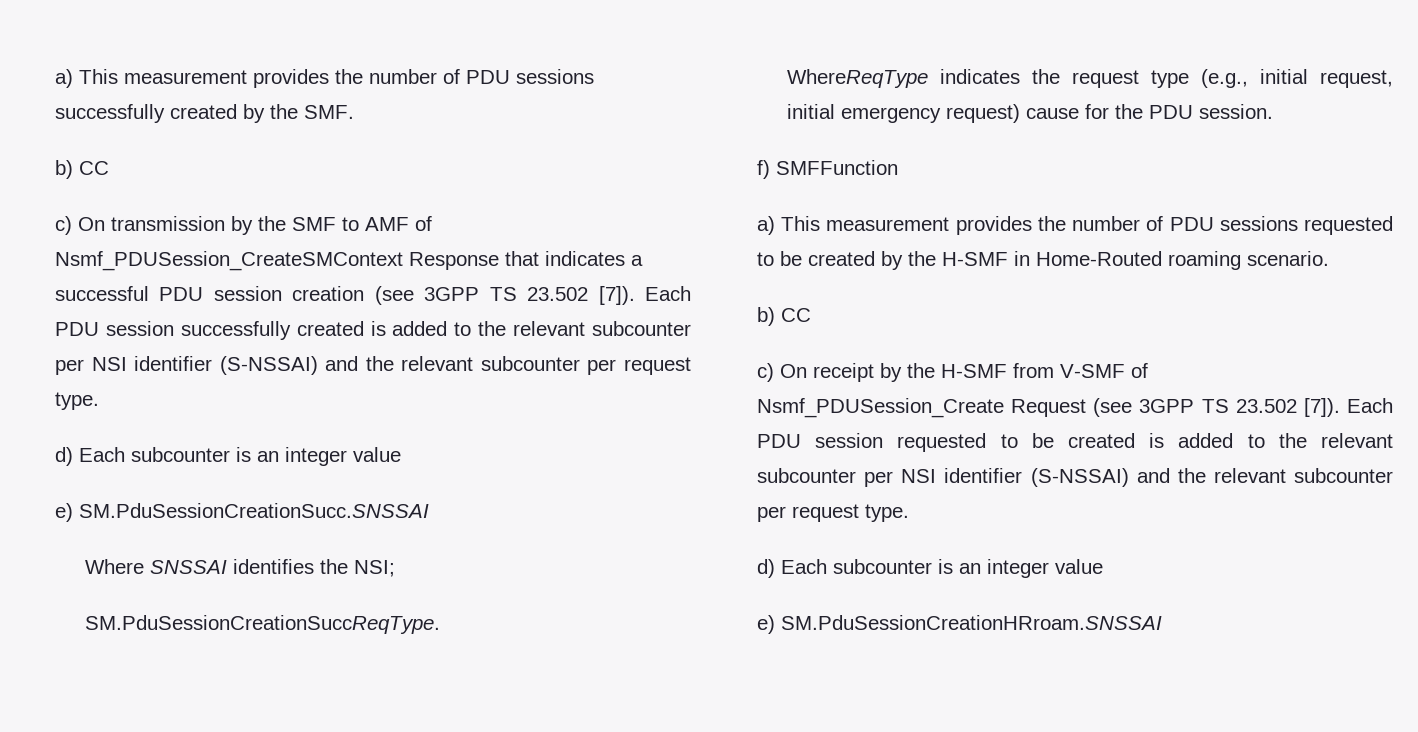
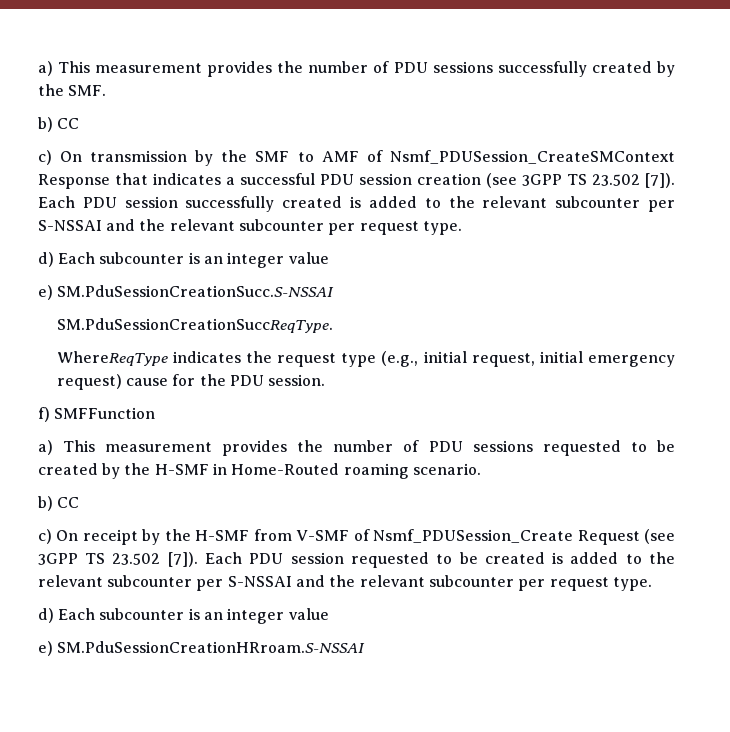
- Each PDU session successfully created is added to the relevant subcounter per NSI identifier (S-NSSAI) and the relevant subcounter per request type.
+ Each PDU session successfully created is added to the relevant subcounter per S-NSSAI and the relevant subcounter per request type.
- e) SM.PduSessionCreationSucc.SNSSAI
- Where SNSSAI identifies the NSI;
+ e) SM.PduSessionCreationSucc.S-NSSAI
- Each PDU session requested to be created is added to the relevant subcounter per NSI identifier (S-NSSAI) and the relevant subcounter per request type.
+ Each PDU session requested to be created is added to the relevant subcounter per S-NSSAI and the relevant subcounter per request type.
- e) SM.PduSessionCreationHRroam.SNSSAI
+ e) SM.PduSessionCreationHRroam.S-NSSAI

